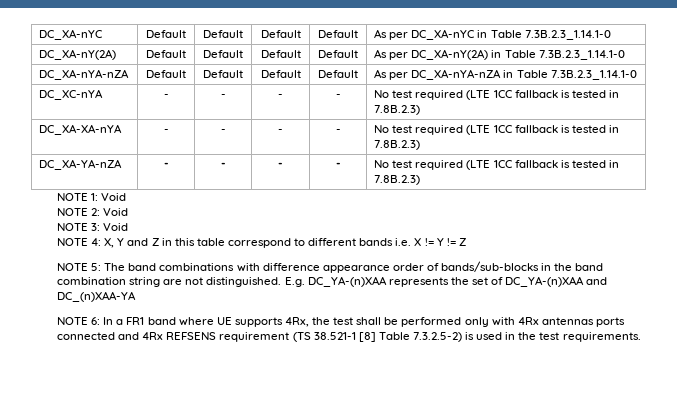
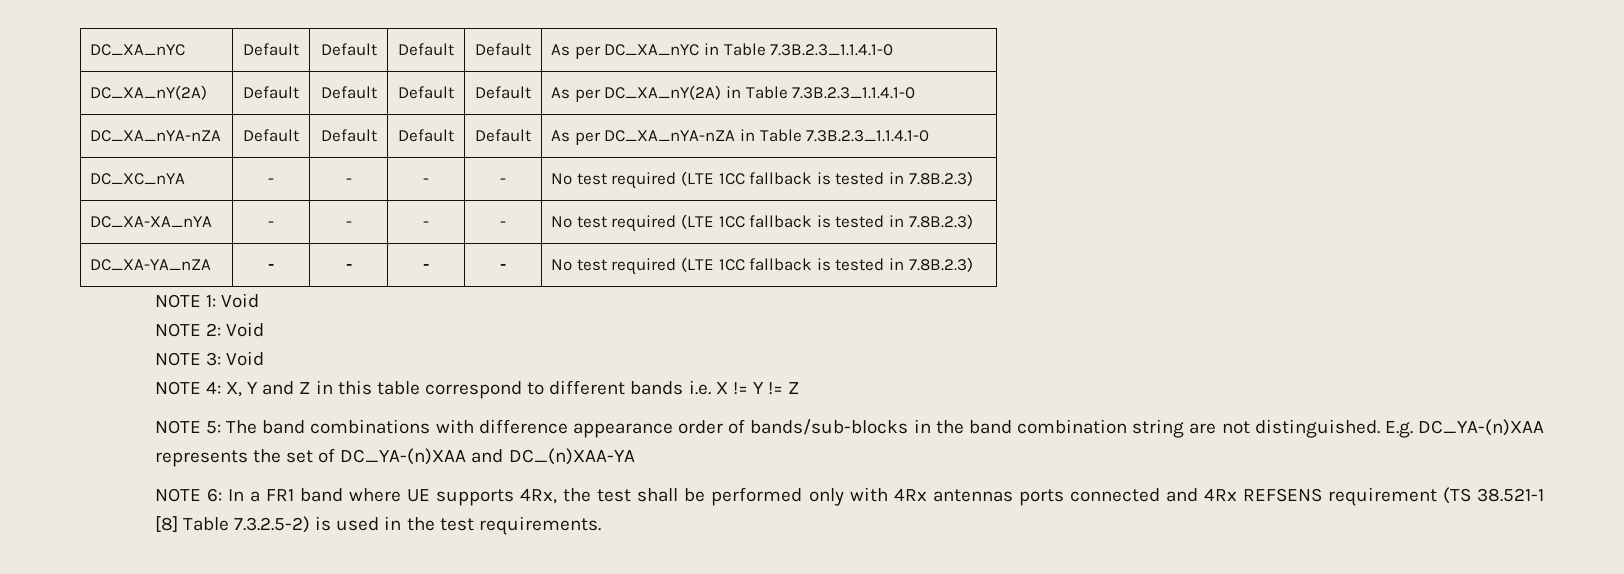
- DC_XA-nYC | Default | Default | Default | Default | As per DC_XA-nYC in Table 7.3B.2.3_1.14.1-0
- DC_XA-nY(2A) | Default | Default | Default | Default | As per DC_XA-nY(2A) in Table 7.3B.2.3_1.14.1-0
- DC_XA-nYA-nZA | Default | Default | Default | Default | As per DC_XA-nYA-nZA in Table 7.3B.2.3_1.14.1-0
- DC_XC-nYA | - | - | - | - | No test required (LTE 1CC fallback is tested in 7.8B.2.3)
+ DC_XA_nYC | Default | Default | Default | Default | As per DC_XA_nYC in Table 7.3B.2.3_1.1.4.1-0
+ DC_XA_nY(2A) | Default | Default | Default | Default | As per DC_XA_nY(2A) in Table 7.3B.2.3_1.1.4.1-0
+ DC_XA_nYA-nZA | Default | Default | Default | Default | As per DC_XA_nYA-nZA in Table 7.3B.2.3_1.1.4.1-0
+ DC_XC_nYA | - | - | - | - | No test required (LTE 1CC fallback is tested in 7.8B.2.3)
- DC_XA-XA-nYA | - | - | - | - | No test required (LTE 1CC fallback is tested in 7.8B.2.3)
+ DC_XA-XA_nYA | - | - | - | - | No test required (LTE 1CC fallback is tested in 7.8B.2.3)
- DC_XA-YA-nZA | - | - | - | - | No test required (LTE 1CC fallback is tested in 7.8B.2.3)
+ DC_XA-YA_nZA | - | - | - | - | No test required (LTE 1CC fallback is tested in 7.8B.2.3)

